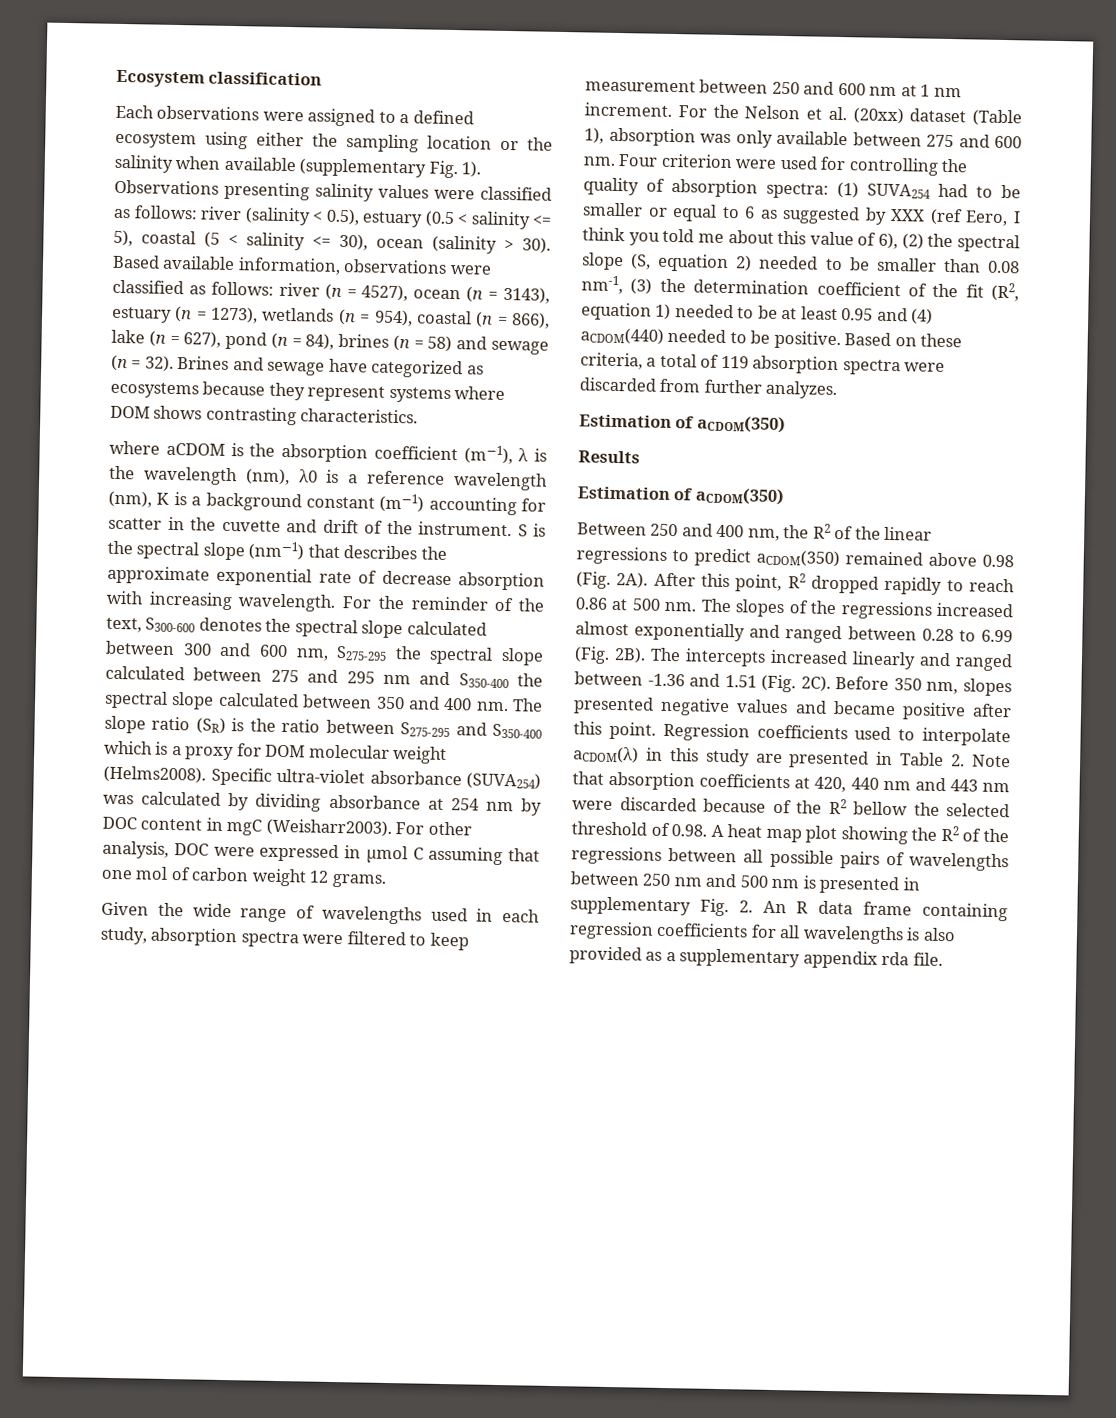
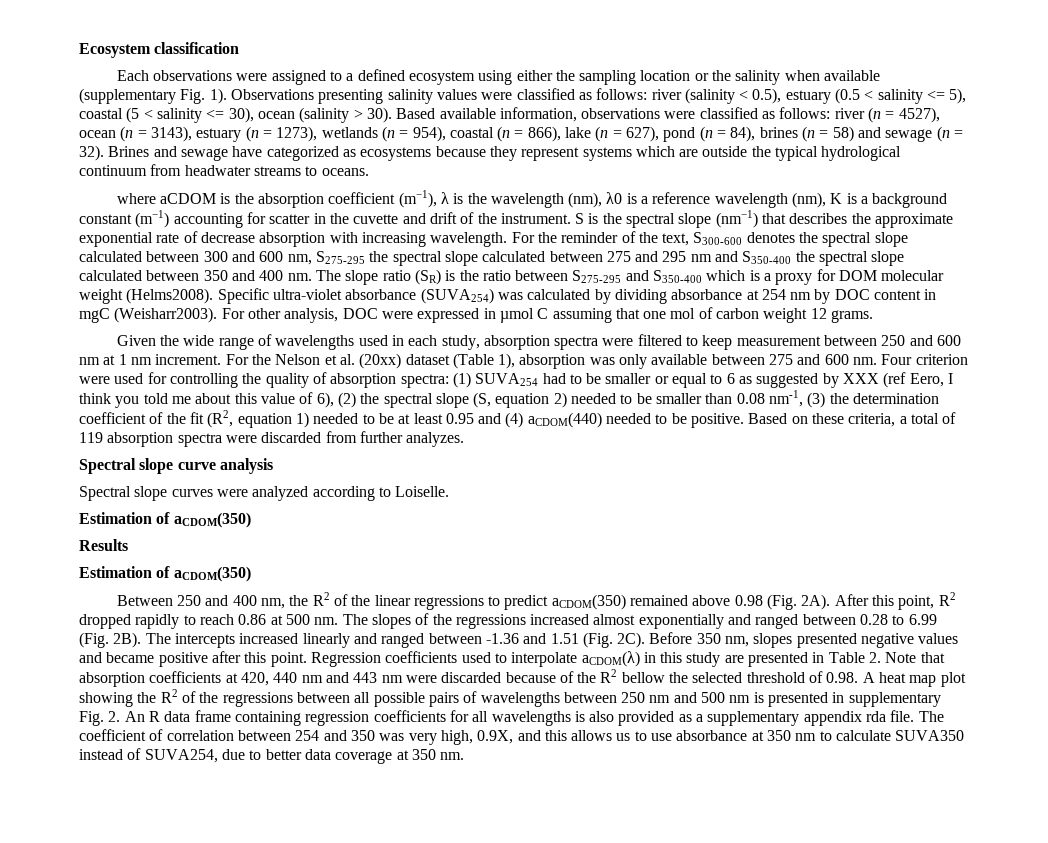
- Brines and sewage have categorized as ecosystems because they represent systems where DOM shows contrasting characteristics.
+ Brines and sewage have categorized as ecosystems because they represent systems which are outside the typical hydrological continuum from headwater streams to oceans.
+ Spectral slope curve analysis
+ Spectral slope curves were analyzed according to Loiselle.
+ The coefficient of correlation between 254 and 350 was very high, 0.9X, and this allows us to use absorbance at 350 nm to calculate SUVA350 instead of SUVA254, due to better data coverage at 350 nm.

